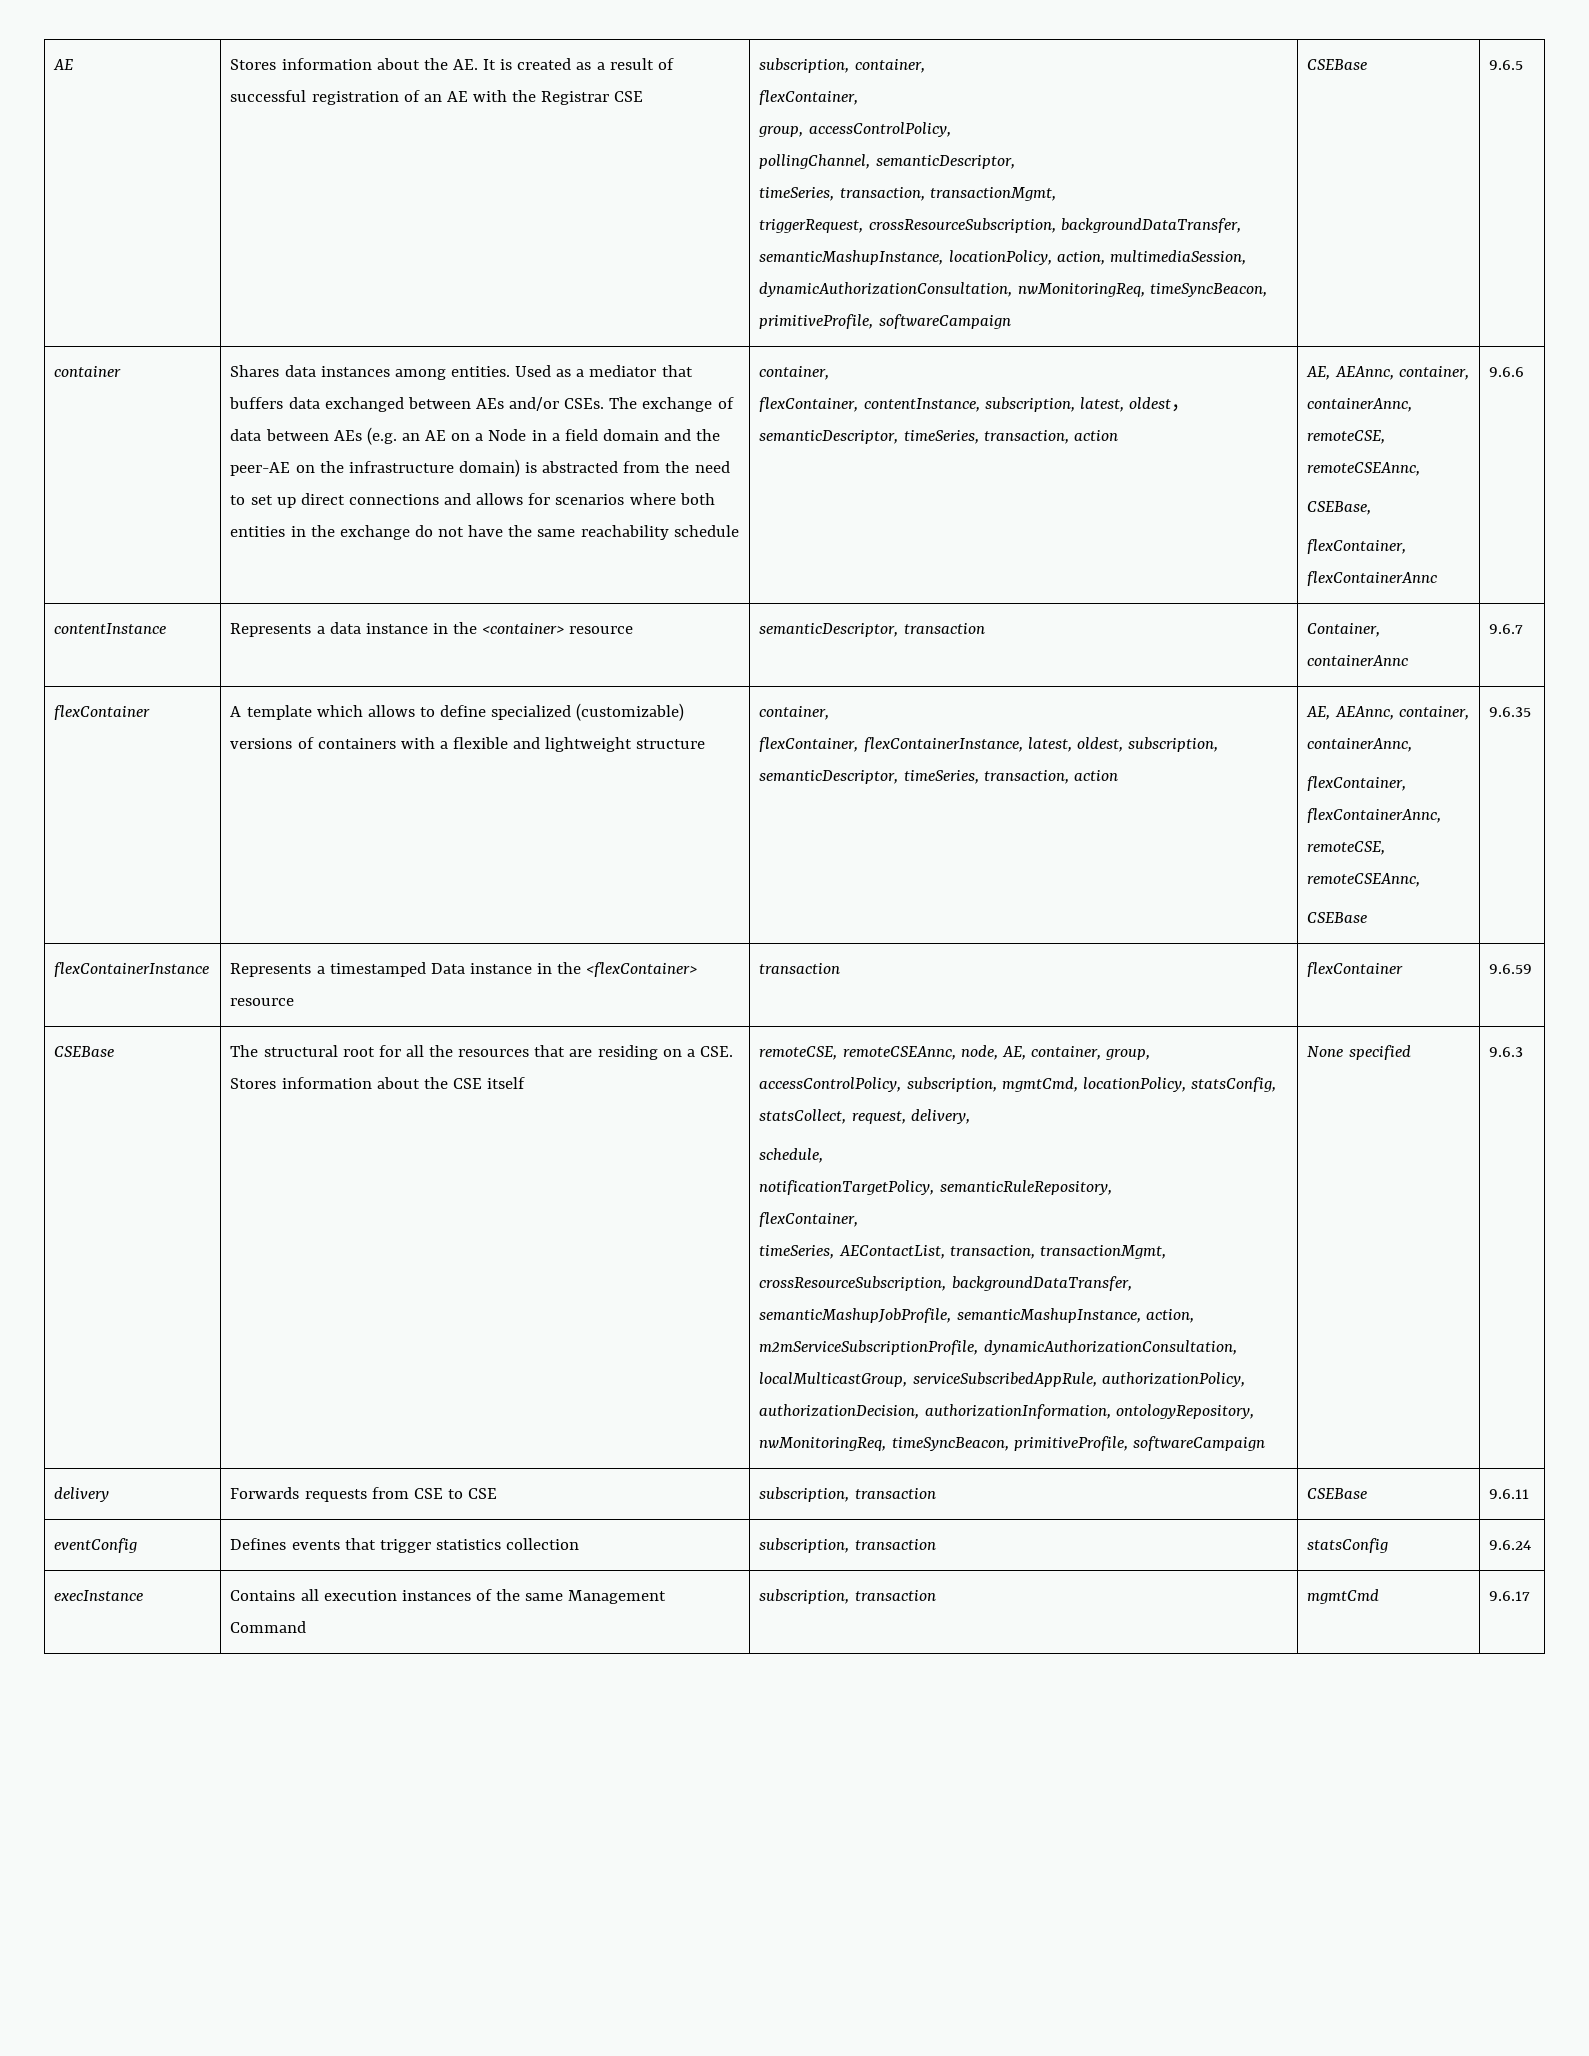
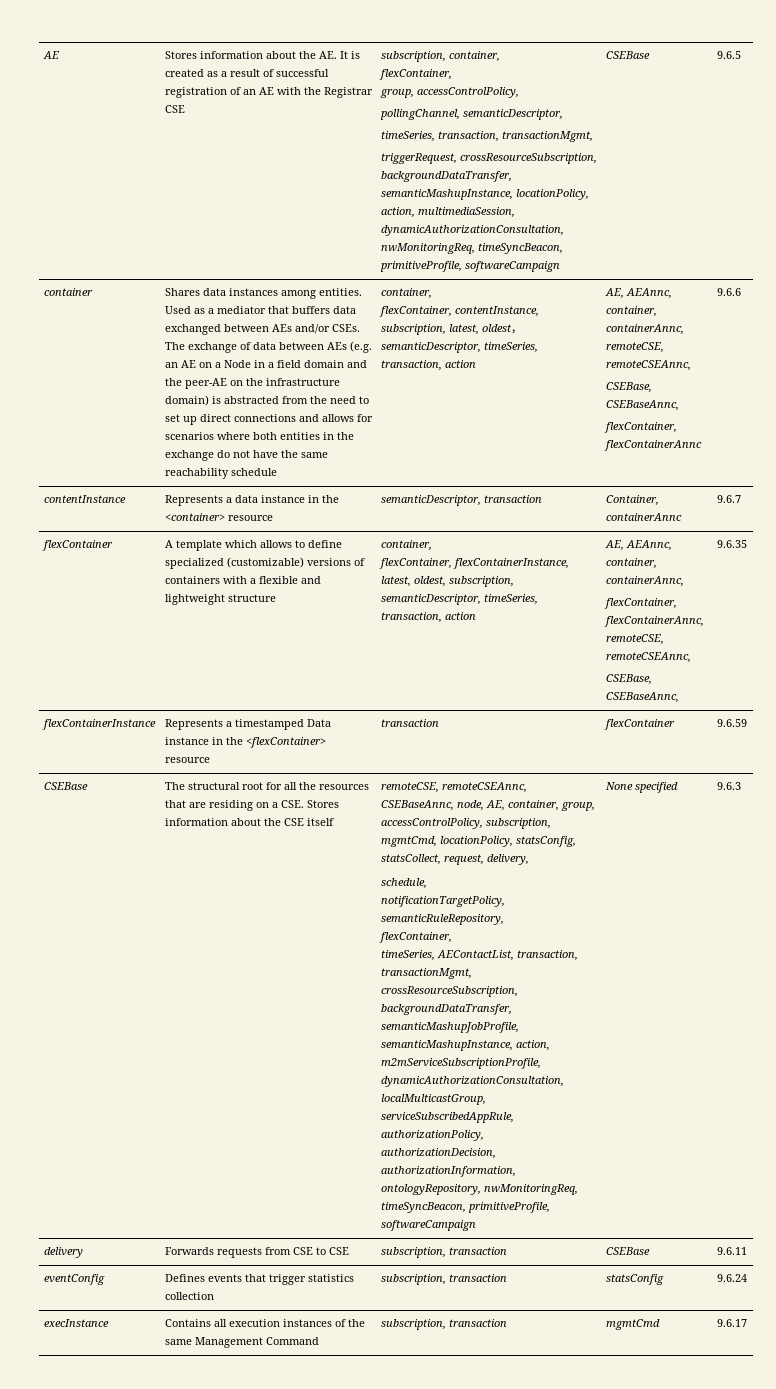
  AE, AEAnnc, container, containerAnnc, remoteCSE, remoteCSEAnnc,
- CSEBase,
+ CSEBase, CSEBaseAnnc,
  flexContainer | A template which allows to define specialized (customizable) versions of containers with a flexible and lightweight structure | container,
  flexContainer, flexContainerInstance, latest, oldest, subscription, semanticDescriptor, timeSeries, transaction, action | AE, AEAnnc, container, containerAnnc,
  flexContainer, flexContainerAnnc, remoteCSE, remoteCSEAnnc,
- CSEBase | 9.6.35
+ CSEBase, CSEBaseAnnc, | 9.6.35
- remoteCSE, remoteCSEAnnc, node, AE, container, group, accessControlPolicy, subscription, mgmtCmd, locationPolicy, statsConfig, statsCollect, request, delivery,
+ remoteCSE, remoteCSEAnnc, CSEBaseAnnc, node, AE, container, group, accessControlPolicy, subscription, mgmtCmd, locationPolicy, statsConfig, statsCollect, request, delivery,

